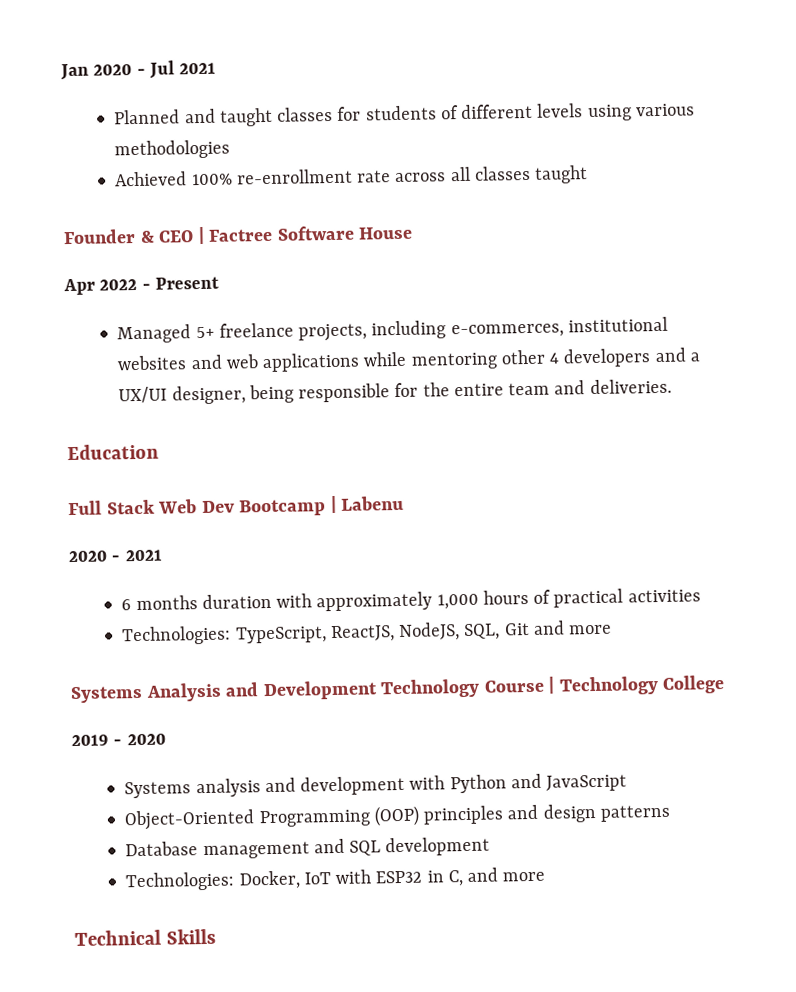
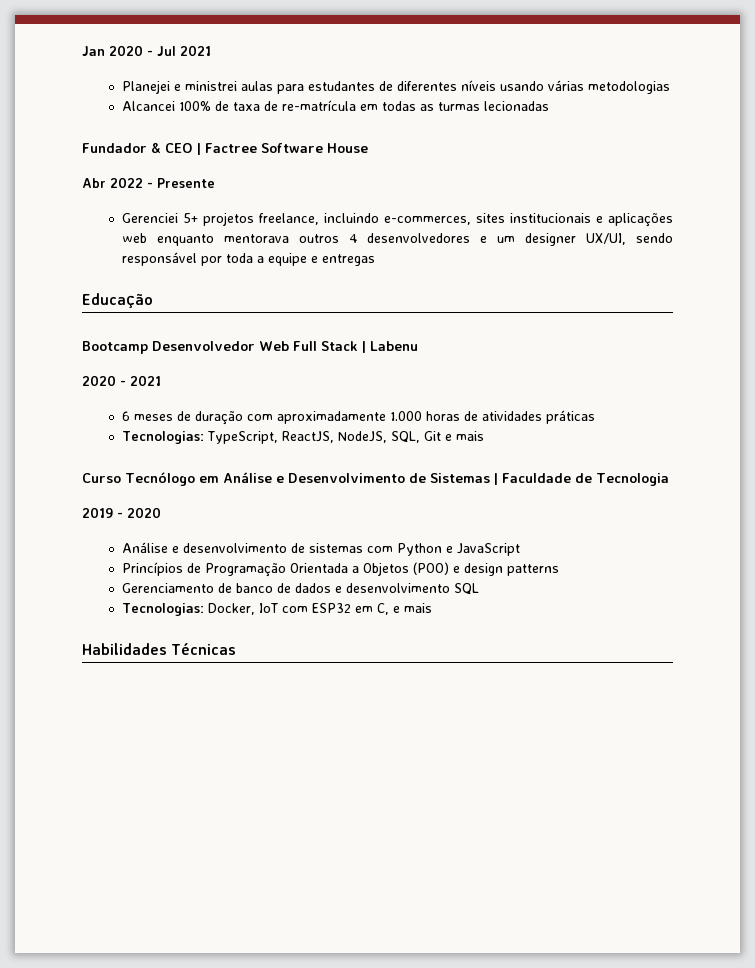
- Planned and taught classes for students of different levels using various methodologies
- Achieved 100% re-enrollment rate across all classes taught
- Founder & CEO | Factree Software House
+ Planejei e ministrei aulas para estudantes de diferentes níveis usando várias metodologias
+ Alcancei 100% de taxa de re-matrícula em todas as turmas lecionadas
+ Fundador & CEO | Factree Software House
- Apr 2022 - Present
- Managed 5+ freelance projects, including e-commerces, institutional websites and web applications while mentoring other 4 developers and a UX/UI designer, being responsible for the entire team and deliveries.
- Education
- Full Stack Web Dev Bootcamp | Labenu
+ Abr 2022 - Presente
+ Gerenciei 5+ projetos freelance, incluindo e-commerces, sites institucionais e aplicações web enquanto mentorava outros 4 desenvolvedores e um designer UX/UI, sendo responsável por toda a equipe e entregas
+ Educação
+ Bootcamp Desenvolvedor Web Full Stack | Labenu
- 6 months duration with approximately 1,000 hours of practical activities
- Technologies: TypeScript, ReactJS, NodeJS, SQL, Git and more
- Systems Analysis and Development Technology Course | Technology College
+ 6 meses de duração com aproximadamente 1.000 horas de atividades práticas
+ Tecnologias: TypeScript, ReactJS, NodeJS, SQL, Git e mais
+ Curso Tecnólogo em Análise e Desenvolvimento de Sistemas | Faculdade de Tecnologia
  2019 - 2020
- Systems analysis and development with Python and JavaScript
- Object-Oriented Programming (OOP) principles and design patterns
- Database management and SQL development
- Technologies: Docker, IoT with ESP32 in C, and more
- Technical Skills
+ Análise e desenvolvimento de sistemas com Python e JavaScript
+ Princípios de Programação Orientada a Objetos (POO) e design patterns
+ Gerenciamento de banco de dados e desenvolvimento SQL
+ Tecnologias: Docker, IoT com ESP32 em C, e mais
+ Habilidades Técnicas

